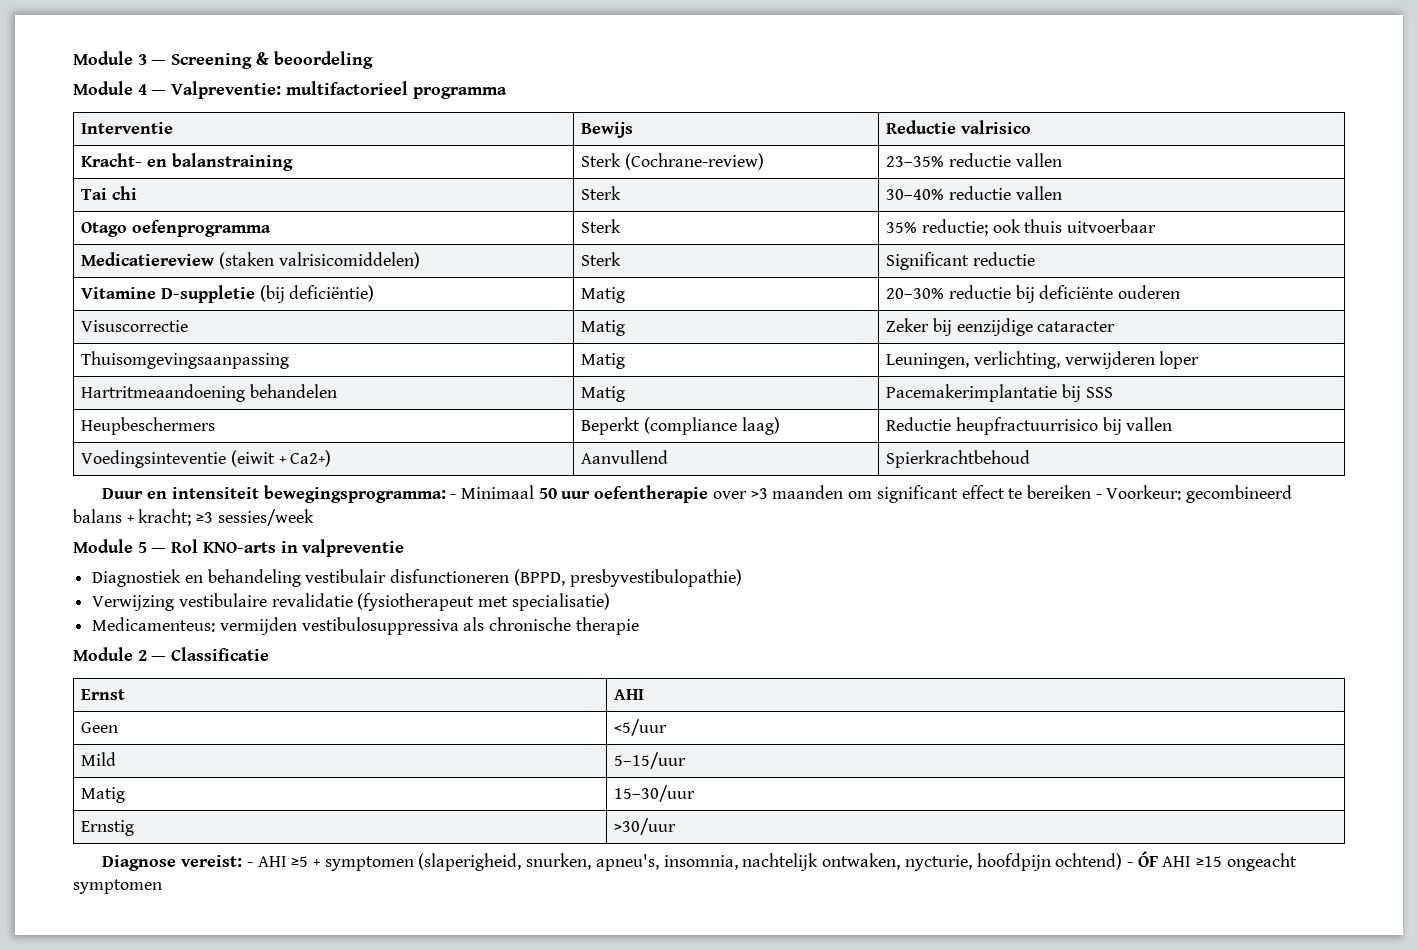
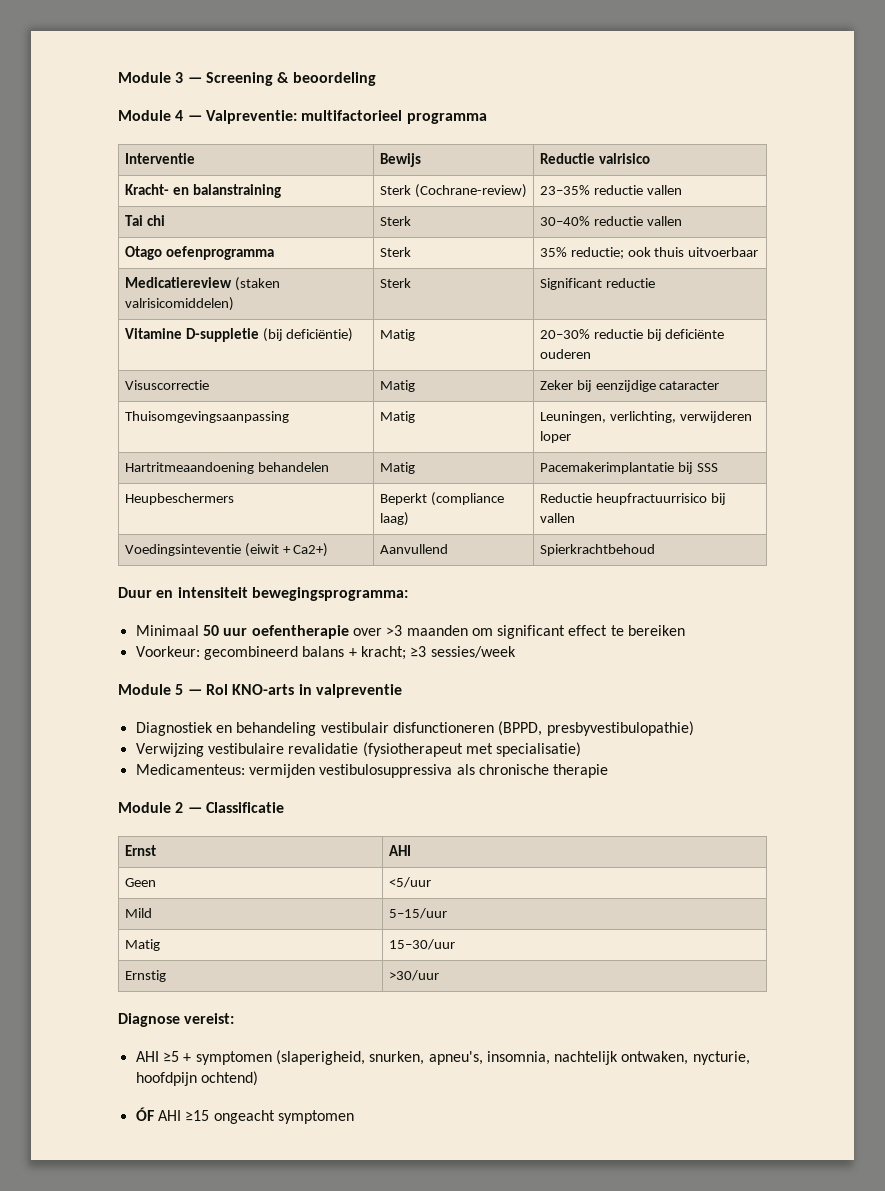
- Duur en intensiteit bewegingsprogramma: - Minimaal 50 uur oefentherapie over >3 maanden om significant effect te bereiken - Voorkeur: gecombineerd balans + kracht; ≥3 sessies/week
+ Duur en intensiteit bewegingsprogramma:
+ Minimaal 50 uur oefentherapie over >3 maanden om significant effect te bereiken
+ Voorkeur: gecombineerd balans + kracht; ≥3 sessies/week
- Diagnose vereist: - AHI ≥5 + symptomen (slaperigheid, snurken, apneu's, insomnia, nachtelijk ontwaken, nycturie, hoofdpijn ochtend) - ÓF AHI ≥15 ongeacht symptomen
+ Diagnose vereist:
+ AHI ≥5 + symptomen (slaperigheid, snurken, apneu's, insomnia, nachtelijk ontwaken, nycturie, hoofdpijn ochtend)
+ ÓF AHI ≥15 ongeacht symptomen

